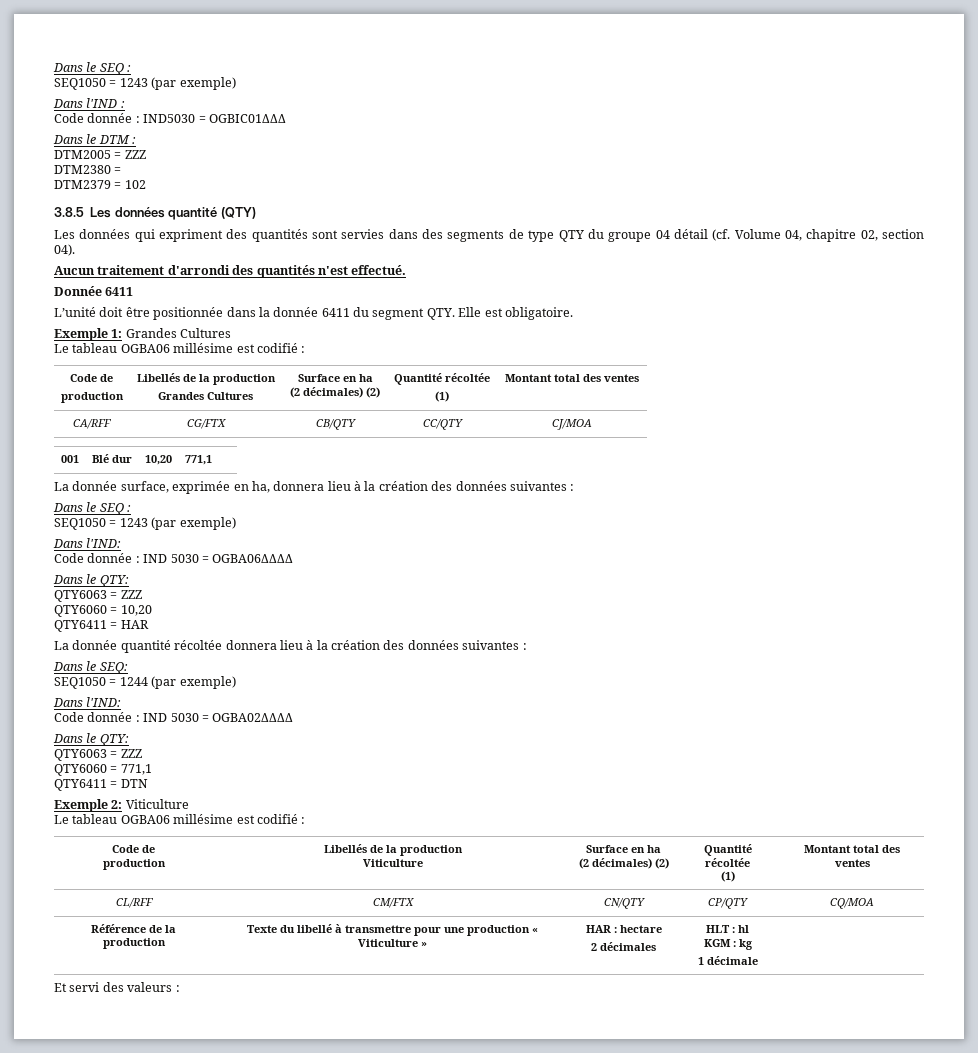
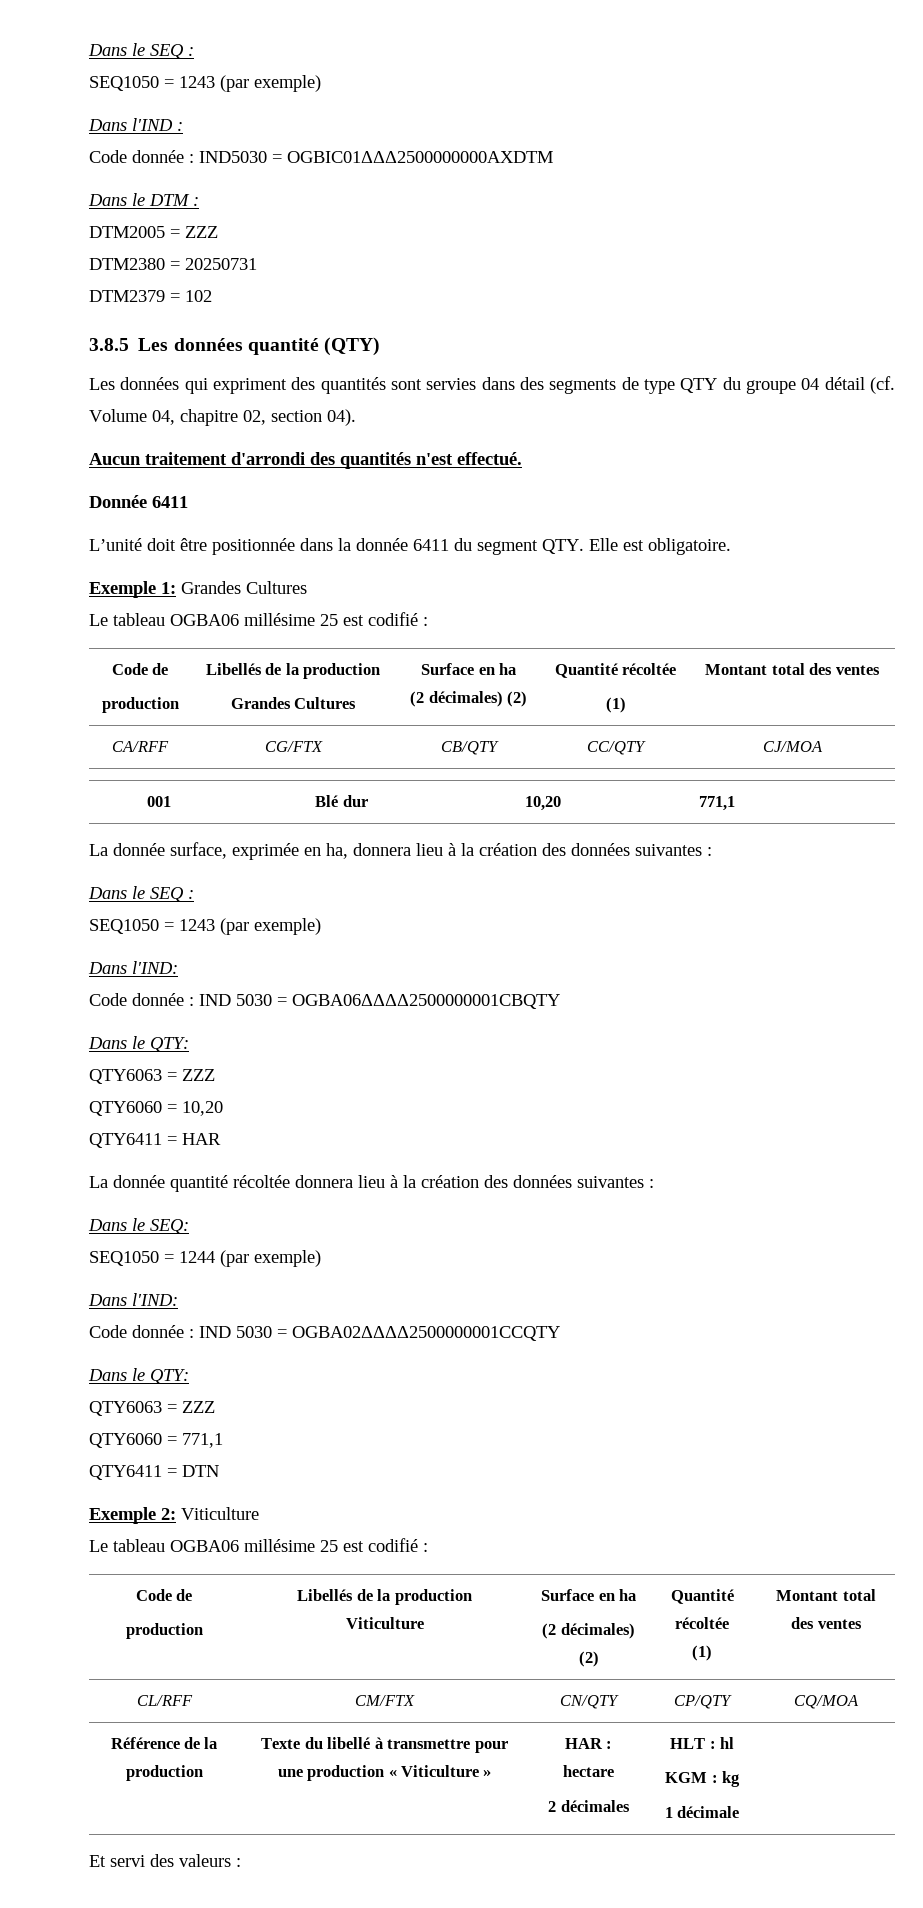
- Code donnée : IND5030 = OGBIC01ΔΔΔ
+ Code donnée : IND5030 = OGBIC01ΔΔΔ2500000000AXDTM
- DTM2380 =
+ DTM2380 = 20250731
  Exemple 1: Grandes Cultures
- Le tableau OGBA06 millésime est codifié :
+ Le tableau OGBA06 millésime 25 est codifié :
- Code donnée : IND 5030 = OGBA06ΔΔΔΔ
+ Code donnée : IND 5030 = OGBA06ΔΔΔΔ2500000001CBQTY
- Code donnée : IND 5030 = OGBA02ΔΔΔΔ
+ Code donnée : IND 5030 = OGBA02ΔΔΔΔ2500000001CCQTY
  Exemple 2: Viticulture
- Le tableau OGBA06 millésime est codifié :
+ Le tableau OGBA06 millésime 25 est codifié :

